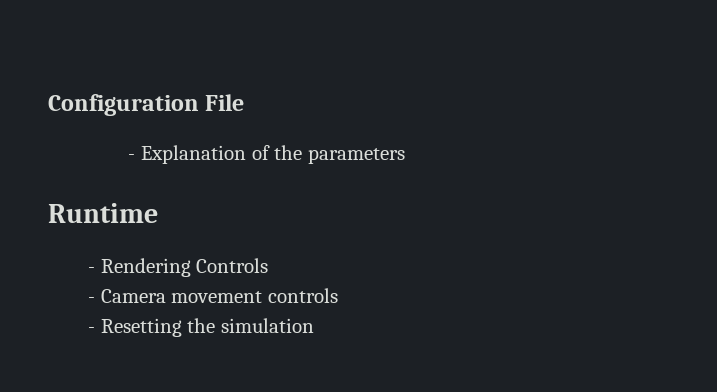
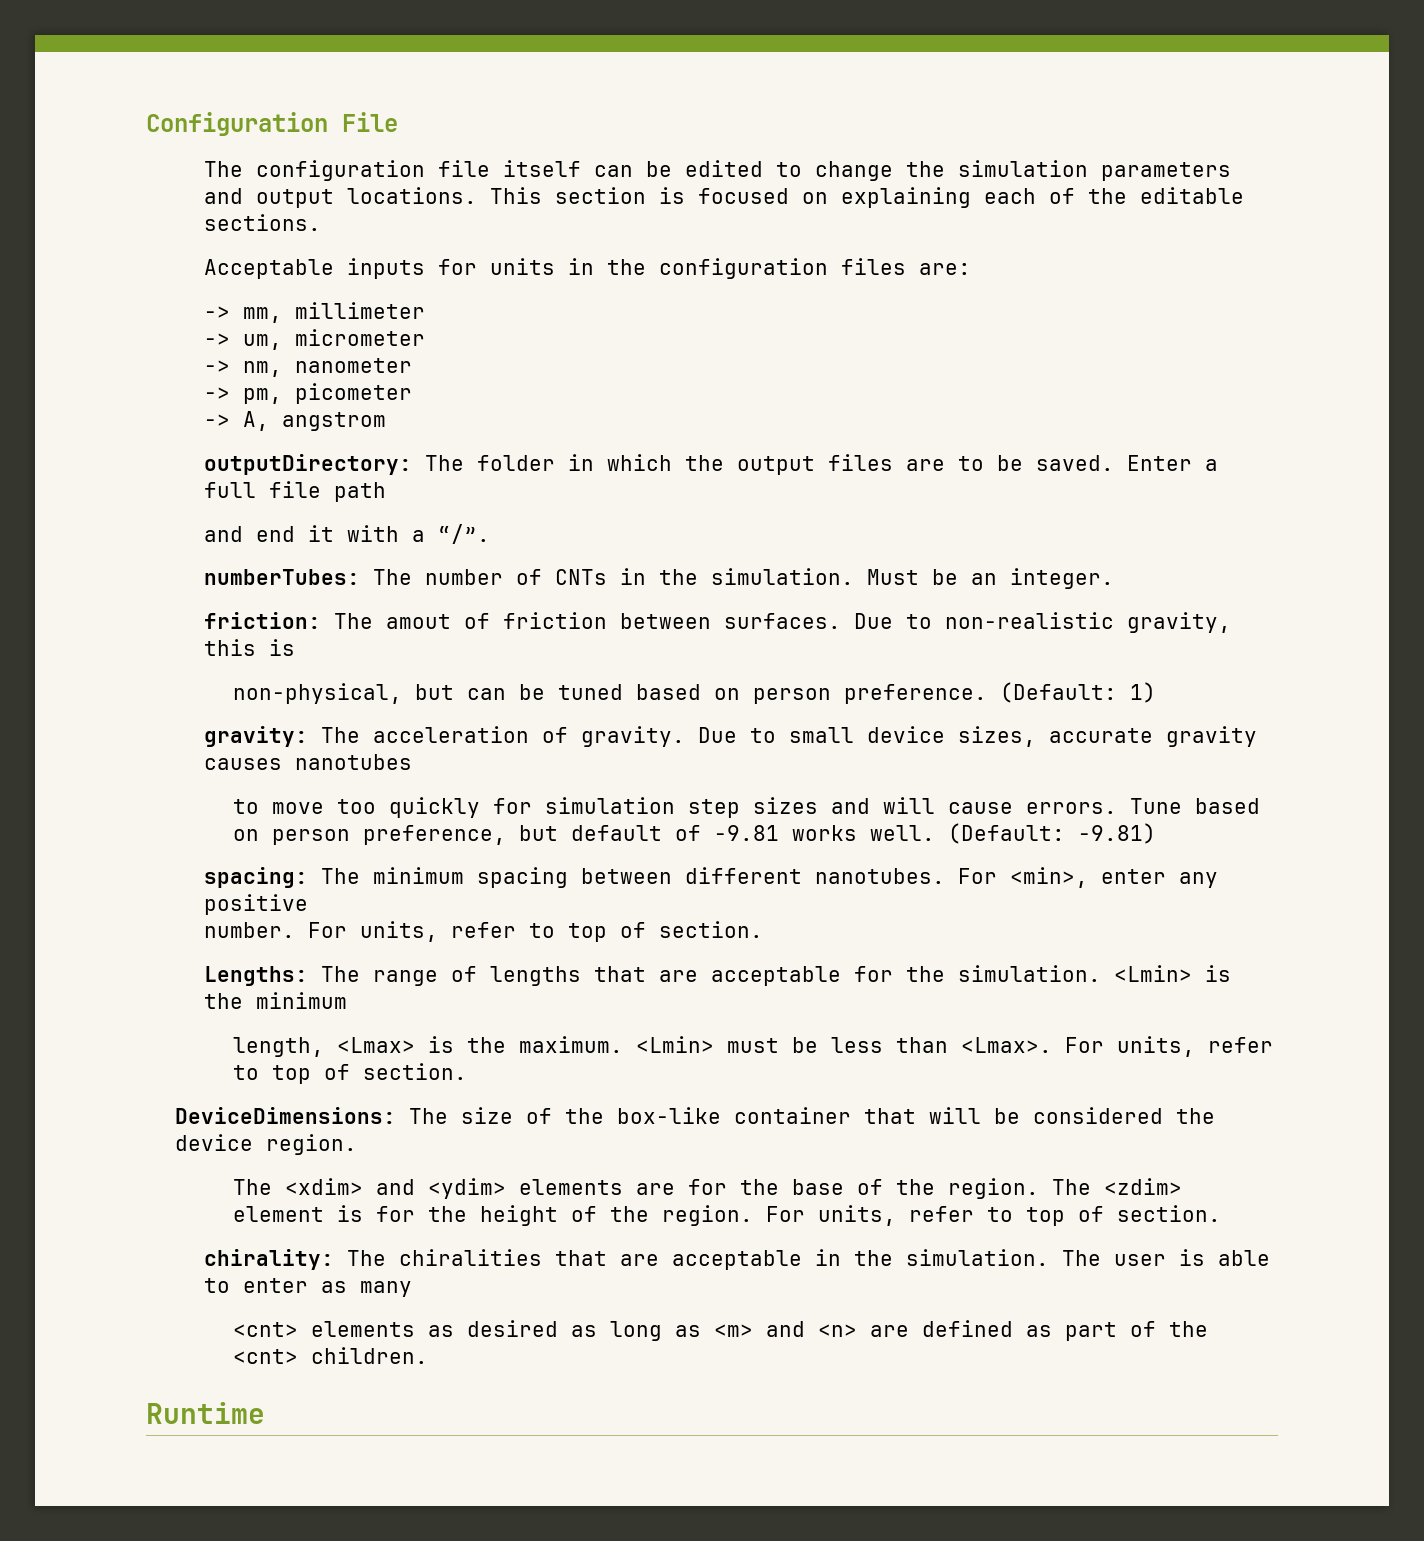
- - Explanation of the parameters
+ The configuration file itself can be edited to change the simulation parameters and output locations. This section is focused on explaining each of the editable sections.
+ Acceptable inputs for units in the configuration files are:
+ -> mm, millimeter
+ -> um, micrometer
+ -> nm, nanometer
+ -> pm, picometer
+ -> A, angstrom
+ outputDirectory: The folder in which the output files are to be saved. Enter a full file path
+ and end it with a “/”.
+ numberTubes: The number of CNTs in the simulation. Must be an integer.
+ friction: The amout of friction between surfaces. Due to non-realistic gravity, this is
+ non-physical, but can be tuned based on person preference. (Default: 1)
+ gravity: The acceleration of gravity. Due to small device sizes, accurate gravity causes nanotubes
+ to move too quickly for simulation step sizes and will cause errors. Tune based on person preference, but default of -9.81 works well. (Default: -9.81)
+ spacing: The minimum spacing between different nanotubes. For <min>, enter any positive
+ number. For units, refer to top of section.
+ Lengths: The range of lengths that are acceptable for the simulation. <Lmin> is the minimum
+ length, <Lmax> is the maximum. <Lmin> must be less than <Lmax>. For units, refer to top of section.
+ DeviceDimensions: The size of the box-like container that will be considered the device region.
+ The <xdim> and <ydim> elements are for the base of the region. The <zdim> element is for the height of the region. For units, refer to top of section.
+ chirality: The chiralities that are acceptable in the simulation. The user is able to enter as many
+ <cnt> elements as desired as long as <m> and <n> are defined as part of the <cnt> children.
  Runtime
- - Rendering Controls
- - Camera movement controls
- - Resetting the simulation

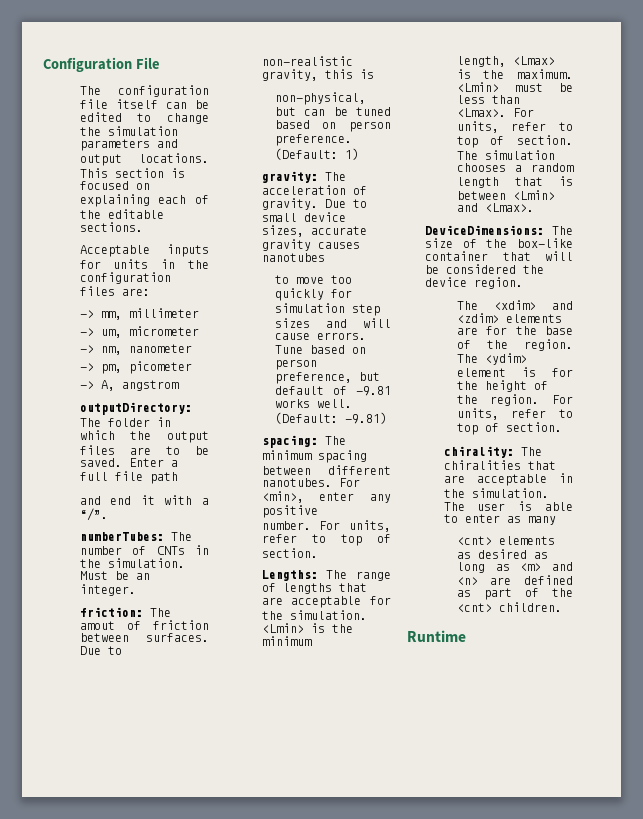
+ The simulation chooses a random length that is between <Lmin> and <Lmax>.
- The <xdim> and <ydim> elements are for the base of the region.
+ The <xdim> and <zdim> elements are for the base of the region.
- The <zdim> element is for the height of the region.
+ The <ydim> element is for the height of the region.

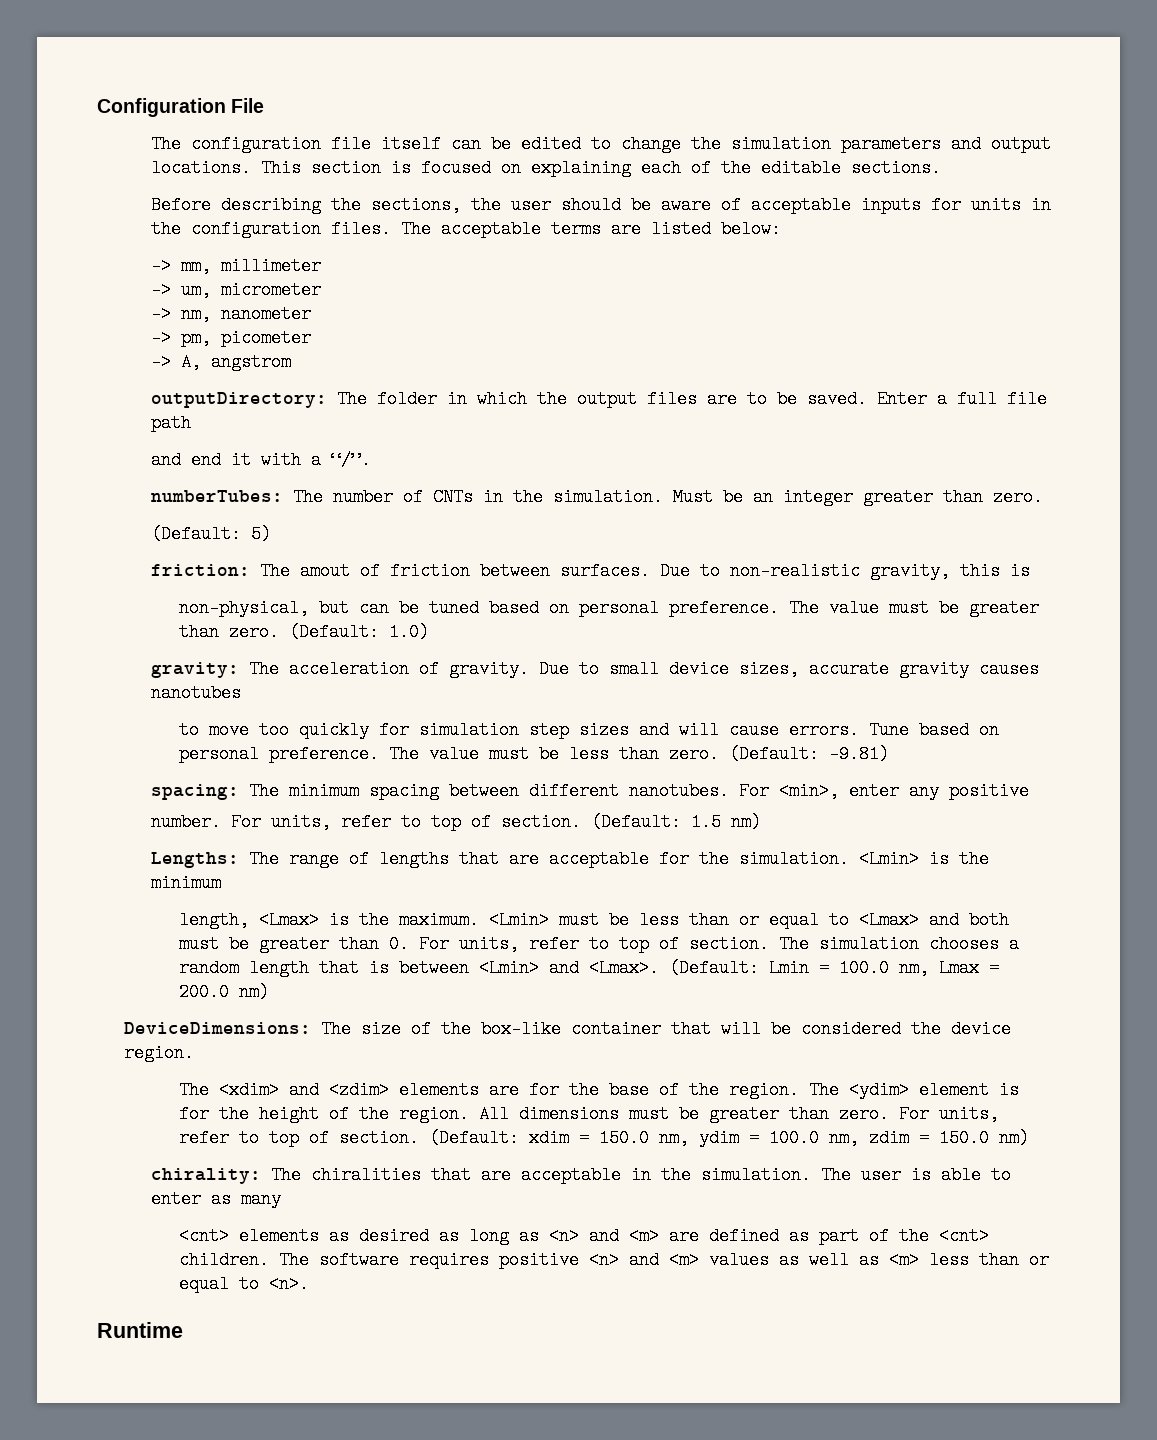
- Acceptable inputs for units in the configuration files are:
+ Before describing the sections, the user should be aware of acceptable inputs for units in the configuration files. The acceptable terms are listed below:
- Must be an integer.
+ Must be an integer greater than zero.
+ (Default: 5)
- non-physical, but can be tuned based on person preference. (Default: 1)
+ non-physical, but can be tuned based on personal preference. The value must be greater than zero. (Default: 1.0)
- Tune based on person preference, but default of -9.81 works well.
+ Tune based on personal preference. The value must be less than zero.
+ (Default: 1.5 nm)
- <Lmin> must be less than <Lmax>. For units, refer to top of section.
+ <Lmin> must be less than or equal to <Lmax> and both must be greater than 0. For units, refer to top of section.
+ (Default: Lmin = 100.0 nm, Lmax = 200.0 nm)
- The <ydim> element is for the height of the region. For units, refer to top of section.
+ The <ydim> element is for the height of the region. All dimensions must be greater than zero. For units, refer to top of section. (Default: xdim = 150.0 nm, ydim = 100.0 nm, zdim = 150.0 nm)
- <cnt> elements as desired as long as <m> and <n> are defined as part of the <cnt> children.
+ <cnt> elements as desired as long as <n> and <m> are defined as part of the <cnt> children. The software requires positive <n> and <m> values as well as <m> less than or equal to <n>.

